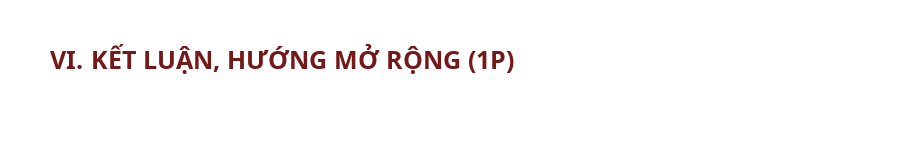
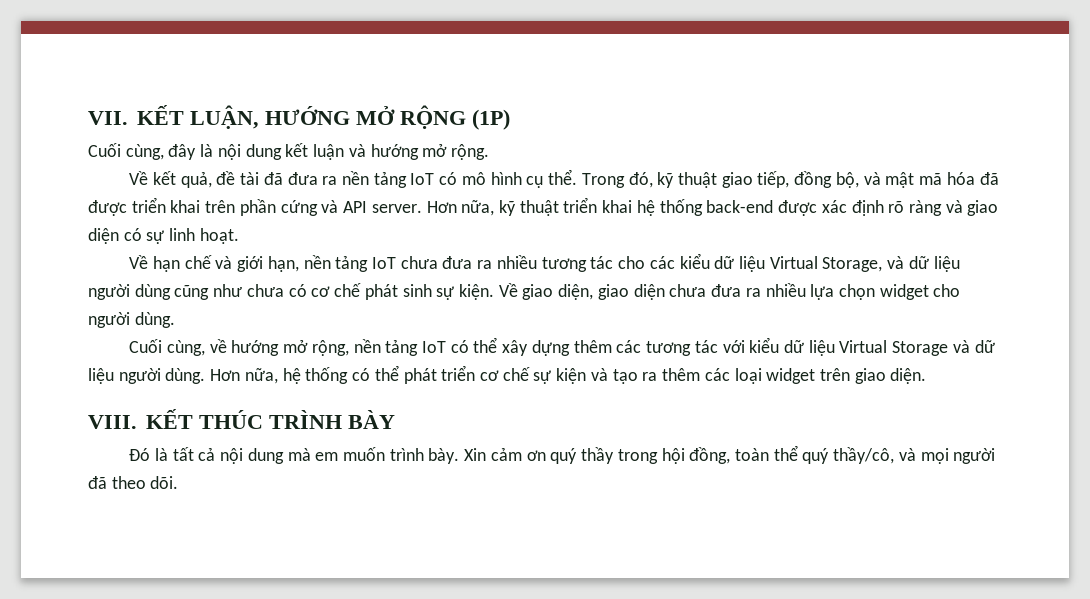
- VI. KẾT LUẬN, HƯỚNG MỞ RỘNG (1P)
+ VII. KẾT LUẬN, HƯỚNG MỞ RỘNG (1P)
+ Cuối cùng, đây là nội dung kết luận và hướng mở rộng.
+ Về kết quả, đề tài đã đưa ra nền tảng IoT có mô hình cụ thể. Trong đó, kỹ thuật giao tiếp, đồng bộ, và mật mã hóa đã được triển khai trên phần cứng và API server. Hơn nữa, kỹ thuật triển khai hệ thống back-end được xác định rõ ràng và giao diện có sự linh hoạt.
+ Về hạn chế và giới hạn, nền tảng IoT chưa đưa ra nhiều tương tác cho các kiểu dữ liệu Virtual Storage, và dữ liệu người dùng cũng như chưa có cơ chế phát sinh sự kiện. Về giao diện, giao diện chưa đưa ra nhiều lựa chọn widget cho người dùng.
+ Cuối cùng, về hướng mở rộng, nền tảng IoT có thể xây dựng thêm các tương tác với kiểu dữ liệu Virtual Storage và dữ liệu người dùng. Hơn nữa, hệ thống có thể phát triển cơ chế sự kiện và tạo ra thêm các loại widget trên giao diện.
+ VIII. KẾT THÚC TRÌNH BÀY
+ Đó là tất cả nội dung mà em muốn trình bày. Xin cảm ơn quý thầy trong hội đồng, toàn thể quý thầy/cô, và mọi người đã theo dõi.

